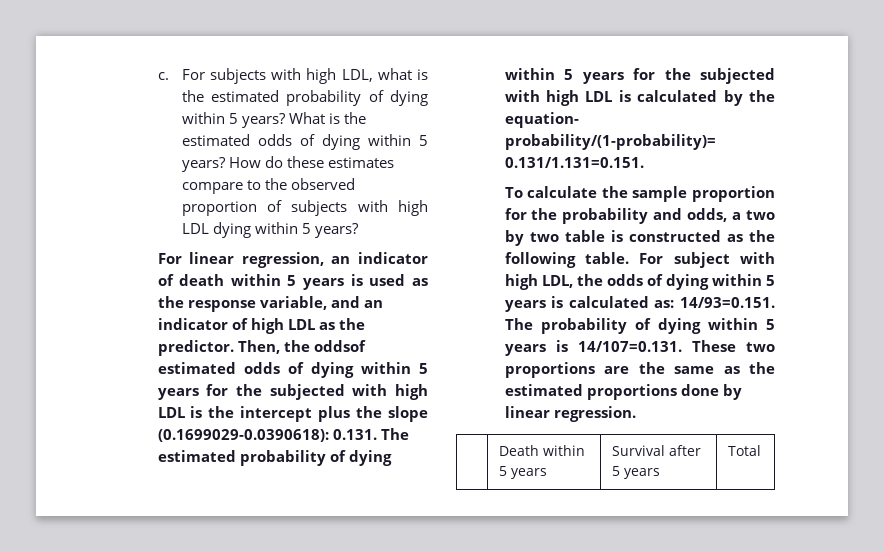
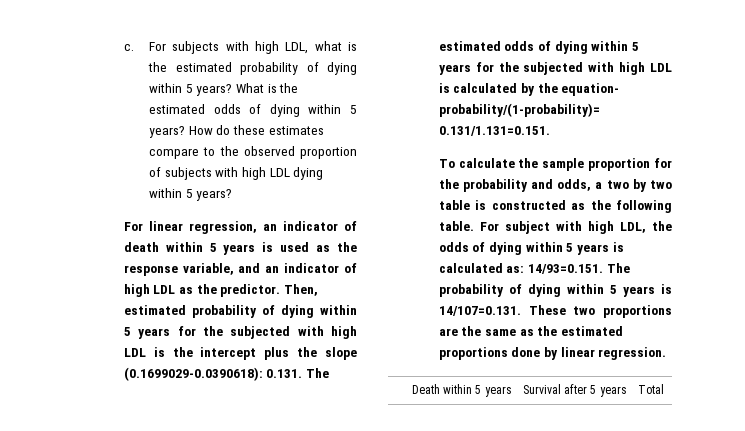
- Then, the oddsof estimated odds of dying within 5 years for the subjected with high LDL is the intercept plus the slope (0.1699029-0.0390618): 0.131. The estimated probability of dying within 5 years for the subjected with high LDL is calculated by the equation- probability/(1-probability)= 0.131/1.131=0.151.
+ Then, estimated probability of dying within 5 years for the subjected with high LDL is the intercept plus the slope (0.1699029-0.0390618): 0.131. The estimated odds of dying within 5 years for the subjected with high LDL is calculated by the equation- probability/(1-probability)= 0.131/1.131=0.151.

